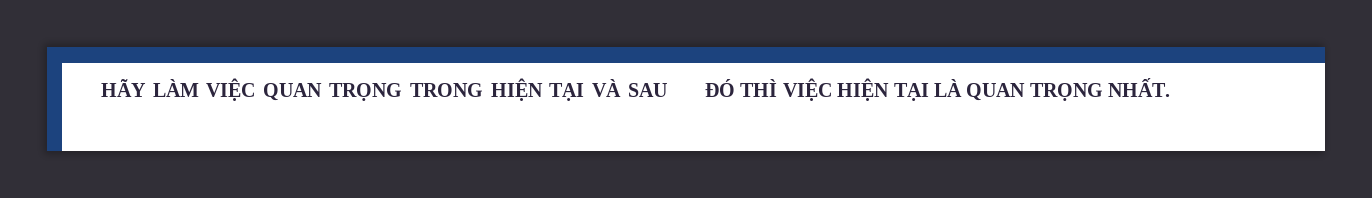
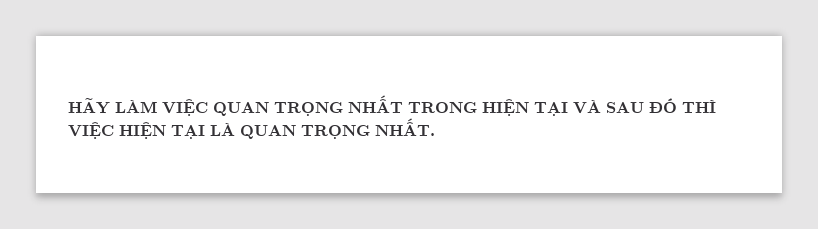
- HÃY LÀM VIỆC QUAN TRỌNG TRONG HIỆN TẠI VÀ SAU ĐÓ THÌ VIỆC HIỆN TẠI LÀ QUAN TRỌNG NHẤT.
+ HÃY LÀM VIỆC QUAN TRỌNG NHẤT TRONG HIỆN TẠI VÀ SAU ĐÓ THÌ VIỆC HIỆN TẠI LÀ QUAN TRỌNG NHẤT.

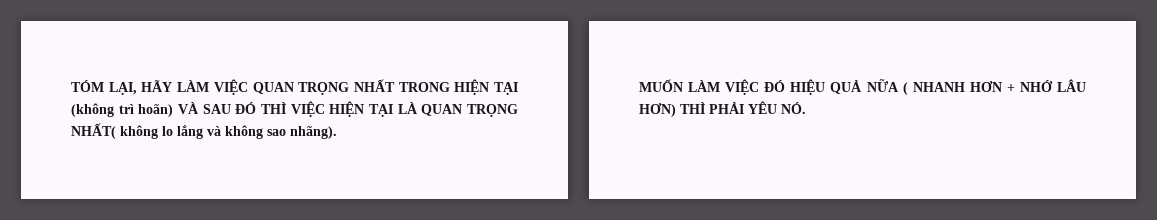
- HÃY LÀM VIỆC QUAN TRỌNG NHẤT TRONG HIỆN TẠI VÀ SAU ĐÓ THÌ VIỆC HIỆN TẠI LÀ QUAN TRỌNG NHẤT.
+ TÓM LẠI, HÃY LÀM VIỆC QUAN TRỌNG NHẤT TRONG HIỆN TẠI (không trì hoãn) VÀ SAU ĐÓ THÌ VIỆC HIỆN TẠI LÀ QUAN TRỌNG NHẤT( không lo lắng và không sao nhãng).
+ MUỐN LÀM VIỆC ĐÓ HIỆU QUẢ NỮA ( NHANH HƠN + NHỚ LÂU HƠN) THÌ PHẢI YÊU NÓ.

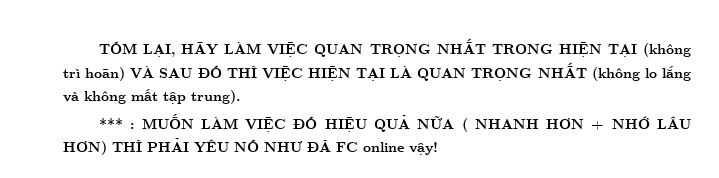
- TÓM LẠI, HÃY LÀM VIỆC QUAN TRỌNG NHẤT TRONG HIỆN TẠI (không trì hoãn) VÀ SAU ĐÓ THÌ VIỆC HIỆN TẠI LÀ QUAN TRỌNG NHẤT( không lo lắng và không sao nhãng).
- MUỐN LÀM VIỆC ĐÓ HIỆU QUẢ NỮA ( NHANH HƠN + NHỚ LÂU HƠN) THÌ PHẢI YÊU NÓ.
+ TÓM LẠI, HÃY LÀM VIỆC QUAN TRỌNG NHẤT TRONG HIỆN TẠI (không trì hoãn) VÀ SAU ĐÓ THÌ VIỆC HIỆN TẠI LÀ QUAN TRỌNG NHẤT (không lo lắng và không mất tập trung).
+ *** : MUỐN LÀM VIỆC ĐÓ HIỆU QUẢ NỮA ( NHANH HƠN + NHỚ LÂU HƠN) THÌ PHẢI YÊU NÓ NHƯ ĐÁ FC online vậy!

